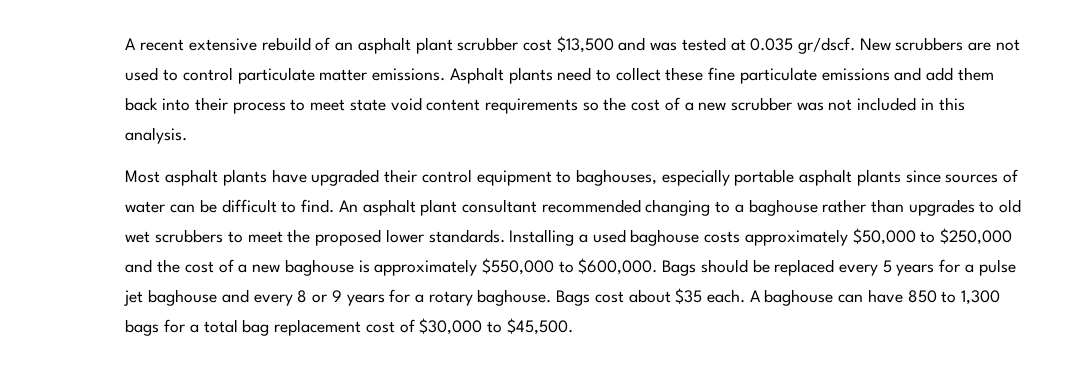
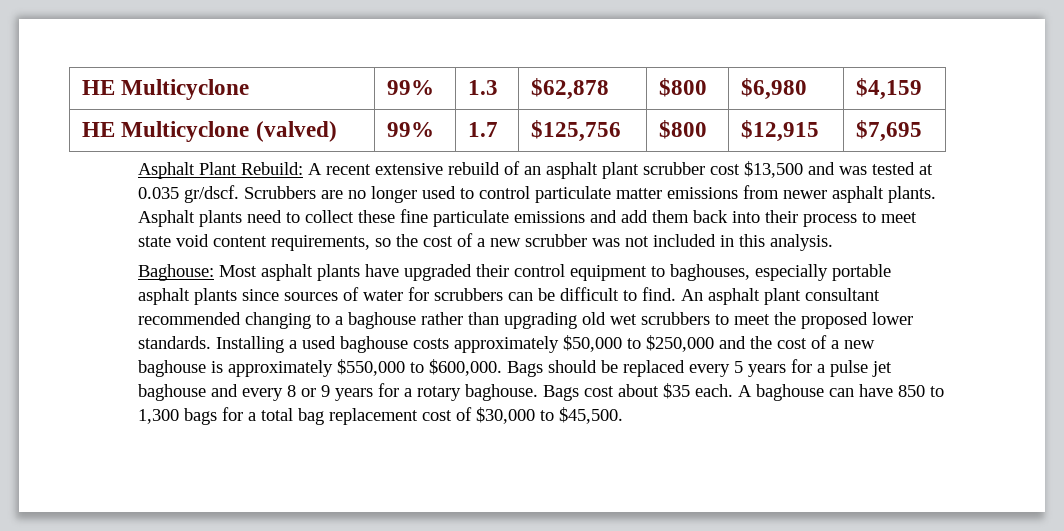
- A recent extensive rebuild of an asphalt plant scrubber cost $13,500 and was tested at 0.035 gr/dscf.
+ HE Multicyclone | 99% | 1.3 | $62,878 | $800 | $6,980 | $4,159
+ HE Multicyclone (valved) | 99% | 1.7 | $125,756 | $800 | $12,915 | $7,695
+ Asphalt Plant Rebuild: A recent extensive rebuild of an asphalt plant scrubber cost $13,500 and was tested at 0.035 gr/dscf.
- New scrubbers are not used to control particulate matter emissions.
+ Scrubbers are no longer used to control particulate matter emissions from newer asphalt plants.
- Asphalt plants need to collect these fine particulate emissions and add them back into their process to meet state void content requirements so the cost of a new scrubber was not included in this analysis.
+ Asphalt plants need to collect these fine particulate emissions and add them back into their process to meet state void content requirements, so the cost of a new scrubber was not included in this analysis.
- Most asphalt plants have upgraded their control equipment to baghouses, especially portable asphalt plants since sources of water can be difficult to find.
+ Baghouse: Most asphalt plants have upgraded their control equipment to baghouses, especially portable asphalt plants since sources of water for scrubbers can be difficult to find.
- An asphalt plant consultant recommended changing to a baghouse rather than upgrades to old wet scrubbers to meet the proposed lower standards.
+ An asphalt plant consultant recommended changing to a baghouse rather than upgrading old wet scrubbers to meet the proposed lower standards.

